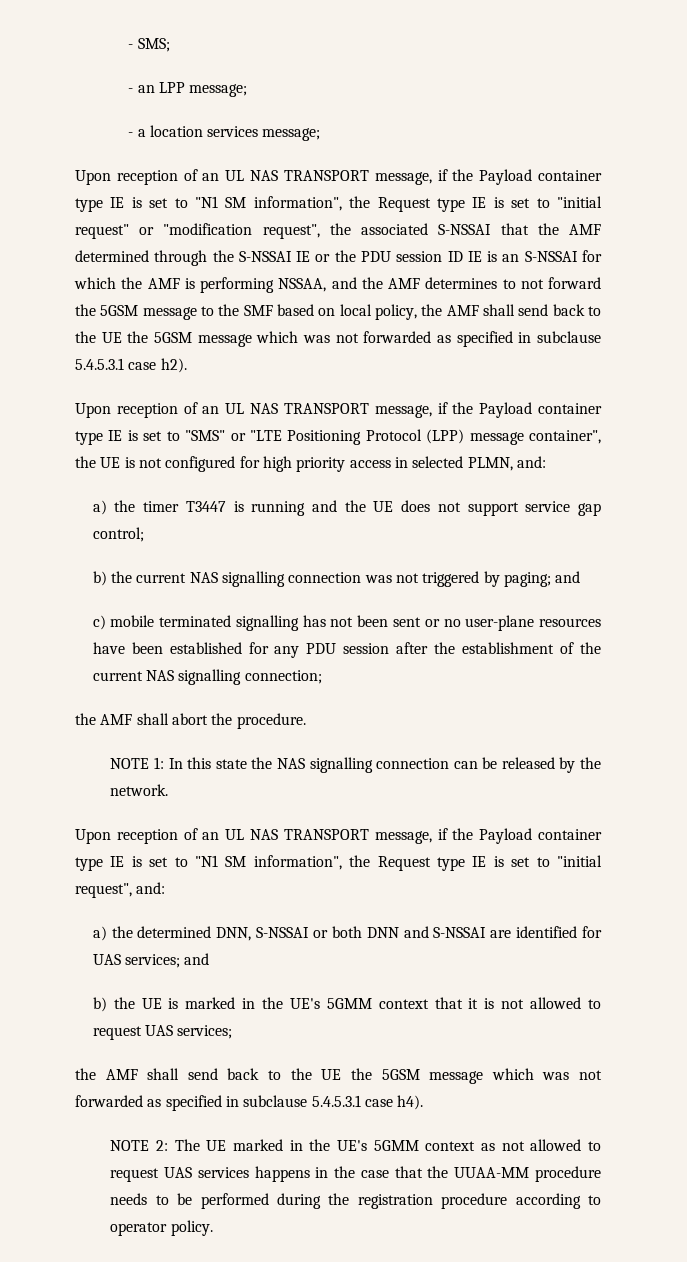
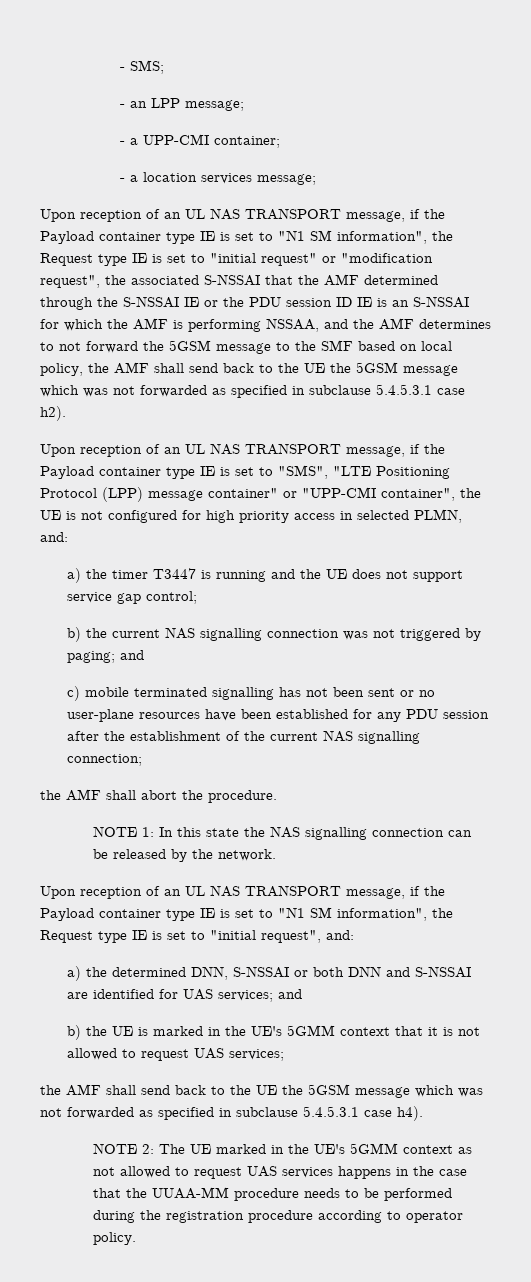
+ - a UPP-CMI container;
- Upon reception of an UL NAS TRANSPORT message, if the Payload container type IE is set to "SMS" or "LTE Positioning Protocol (LPP) message container", the UE is not configured for high priority access in selected PLMN, and:
+ Upon reception of an UL NAS TRANSPORT message, if the Payload container type IE is set to "SMS", "LTE Positioning Protocol (LPP) message container" or "UPP-CMI container", the UE is not configured for high priority access in selected PLMN, and:

